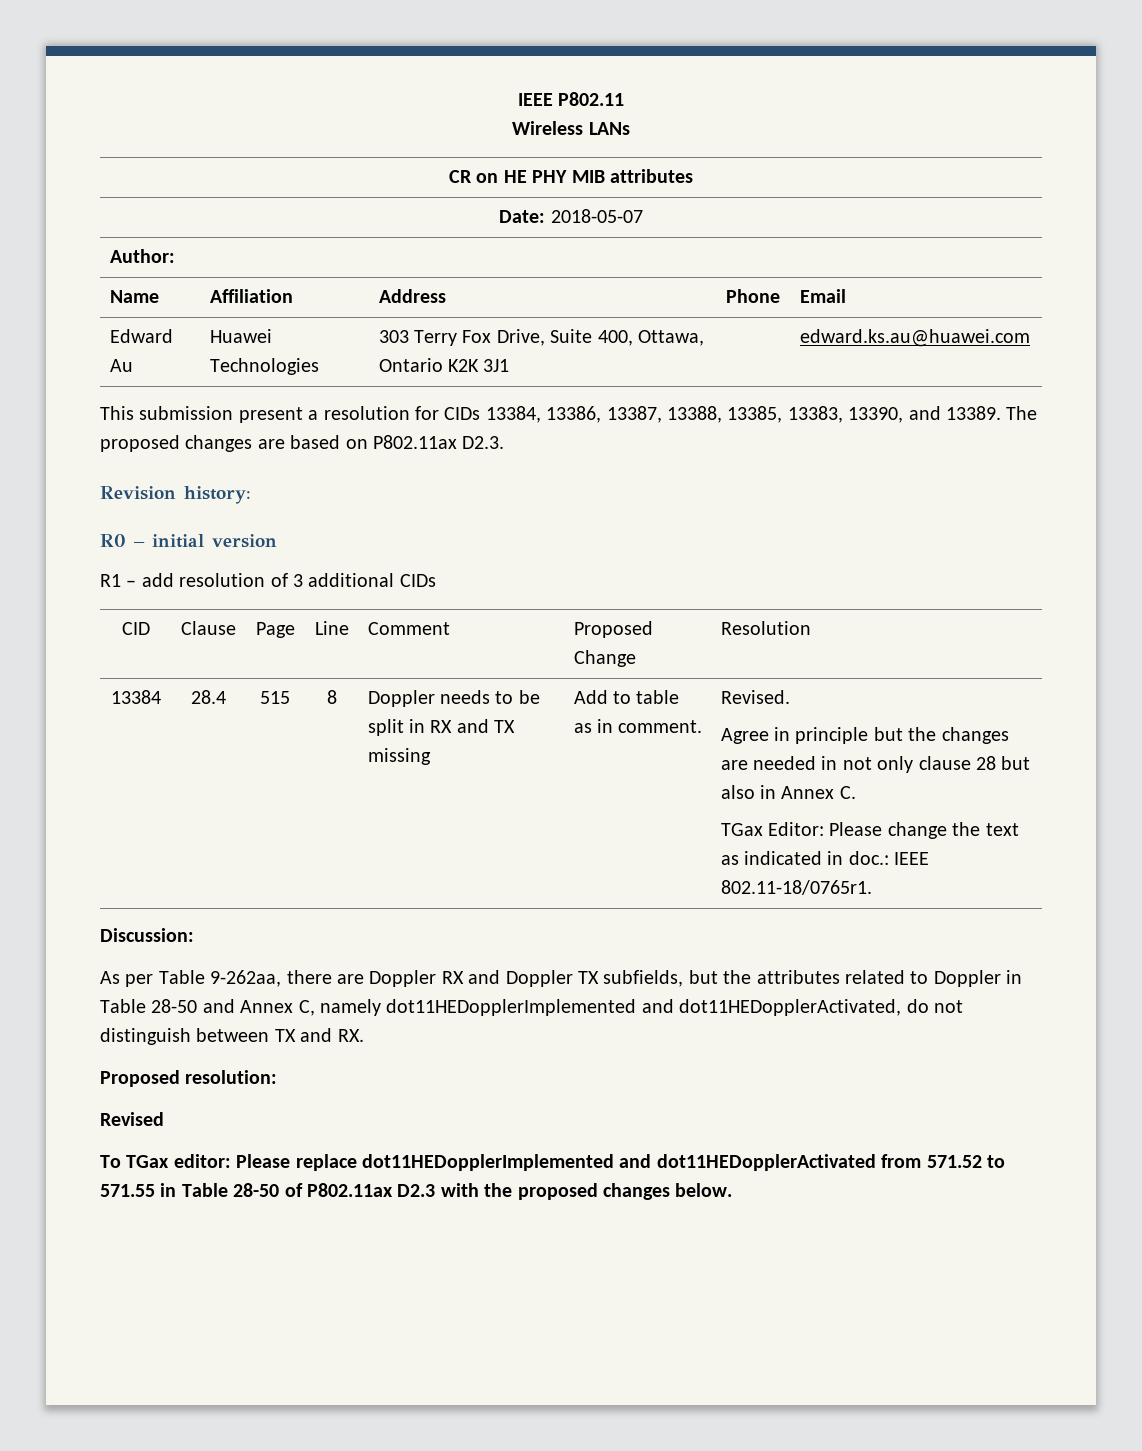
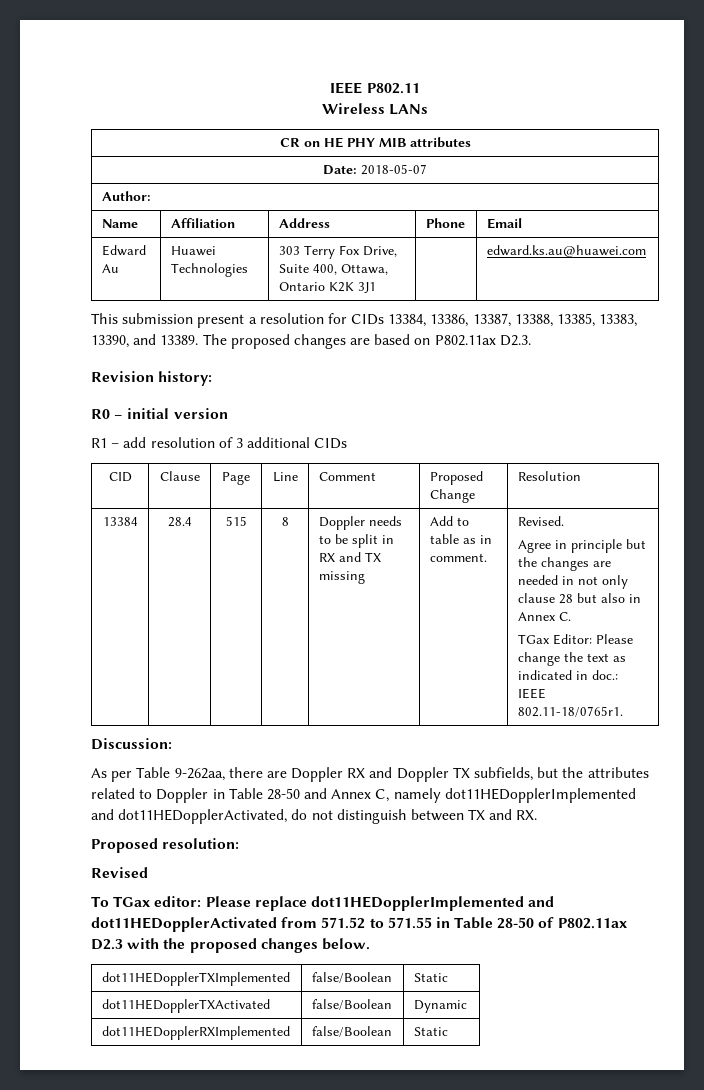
+ dot11HEDopplerTXImplemented | false/Boolean | Static
+ dot11HEDopplerTXActivated | false/Boolean | Dynamic
+ dot11HEDopplerRXImplemented | false/Boolean | Static

